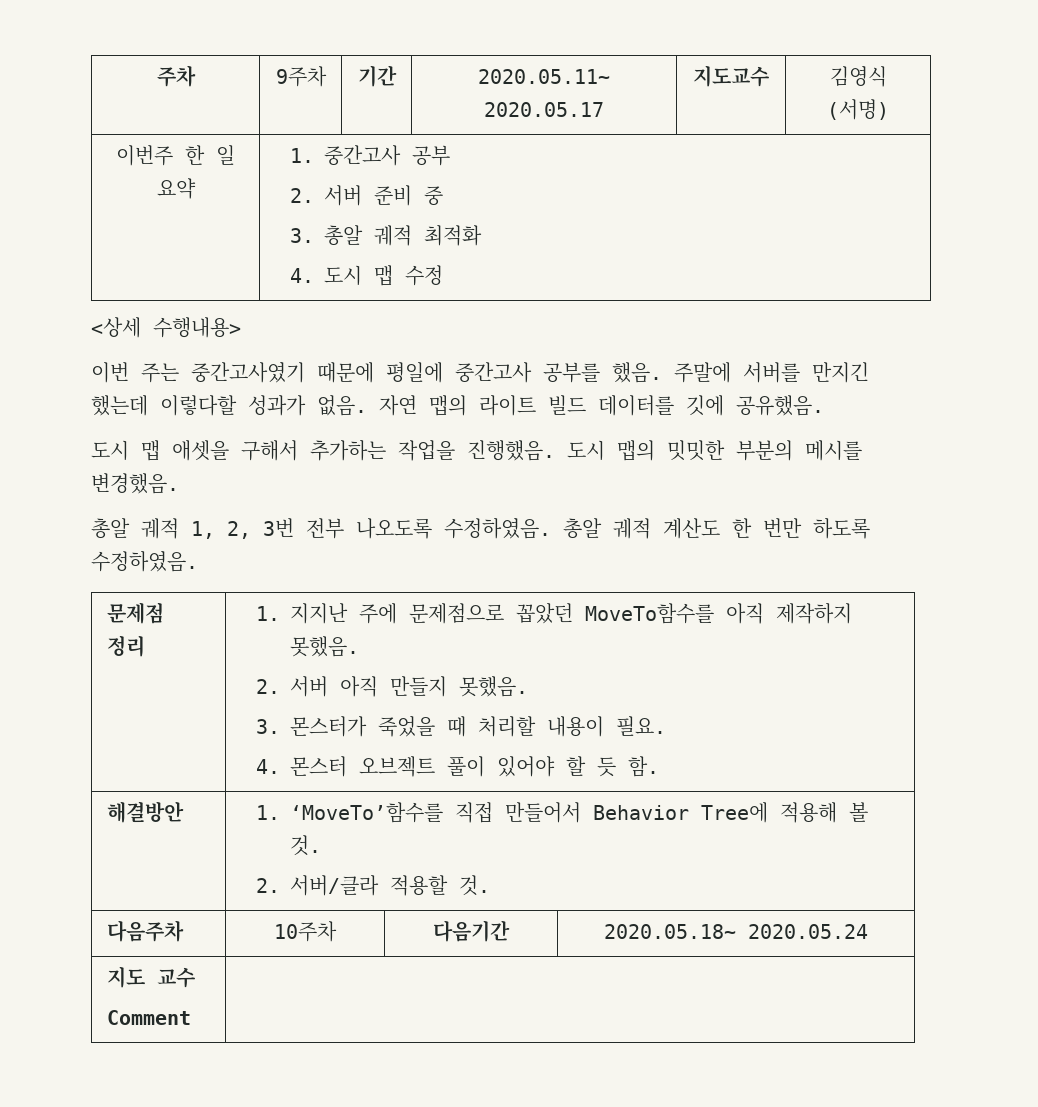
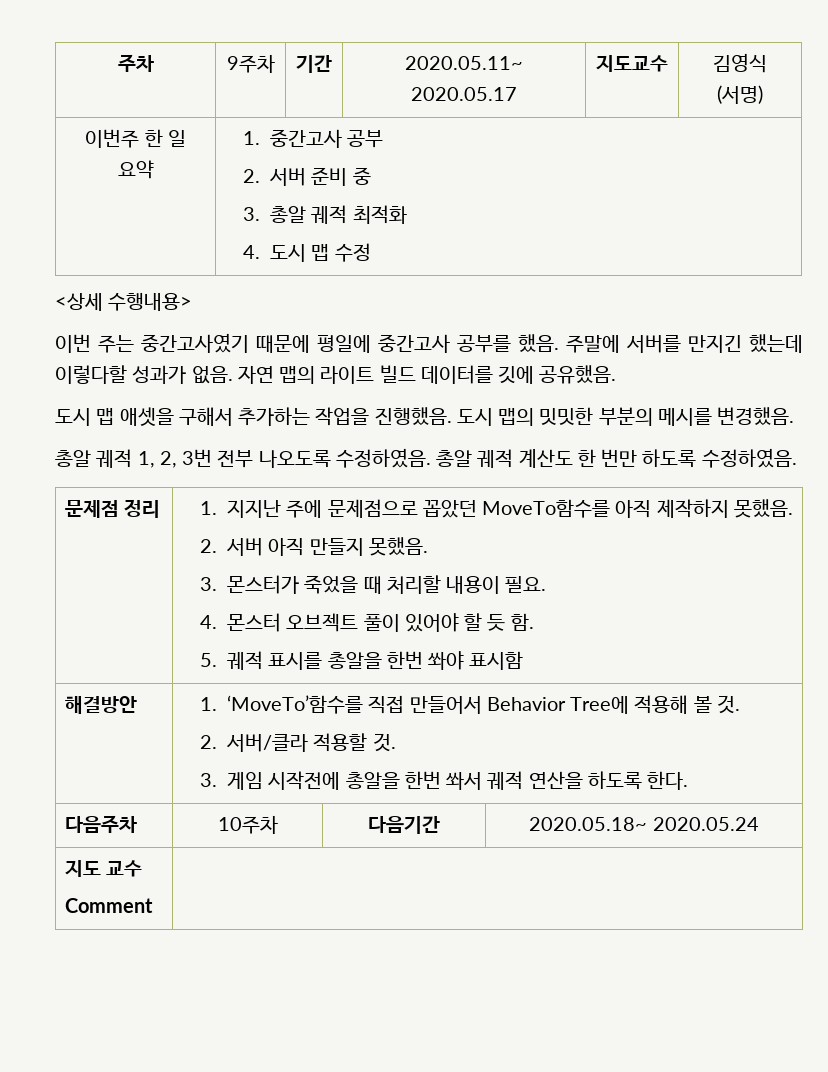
  문제점 정리 | 1. 지지난 주에 문제점으로 꼽았던 MoveTo함수를 아직 제작하지 못했음.
  2. 서버 아직 만들지 못했음.
  3. 몬스터가 죽었을 때 처리할 내용이 필요.
  4. 몬스터 오브젝트 풀이 있어야 할 듯 함.
+ 5. 궤적 표시를 총알을 한번 쏴야 표시함
  해결방안 | 1. ‘MoveTo’함수를 직접 만들어서 Behavior Tree에 적용해 볼 것.
  2. 서버/클라 적용할 것.
+ 3. 게임 시작전에 총알을 한번 쏴서 궤적 연산을 하도록 한다.

